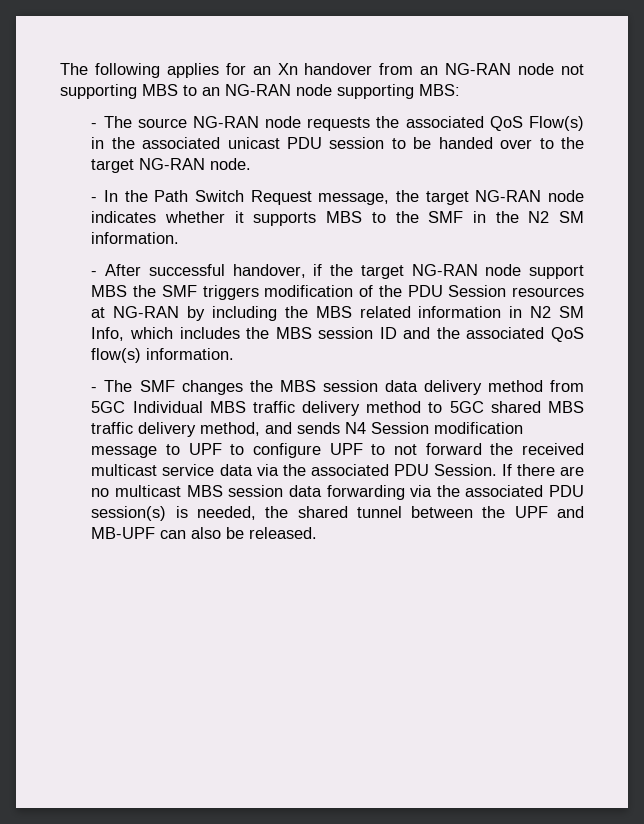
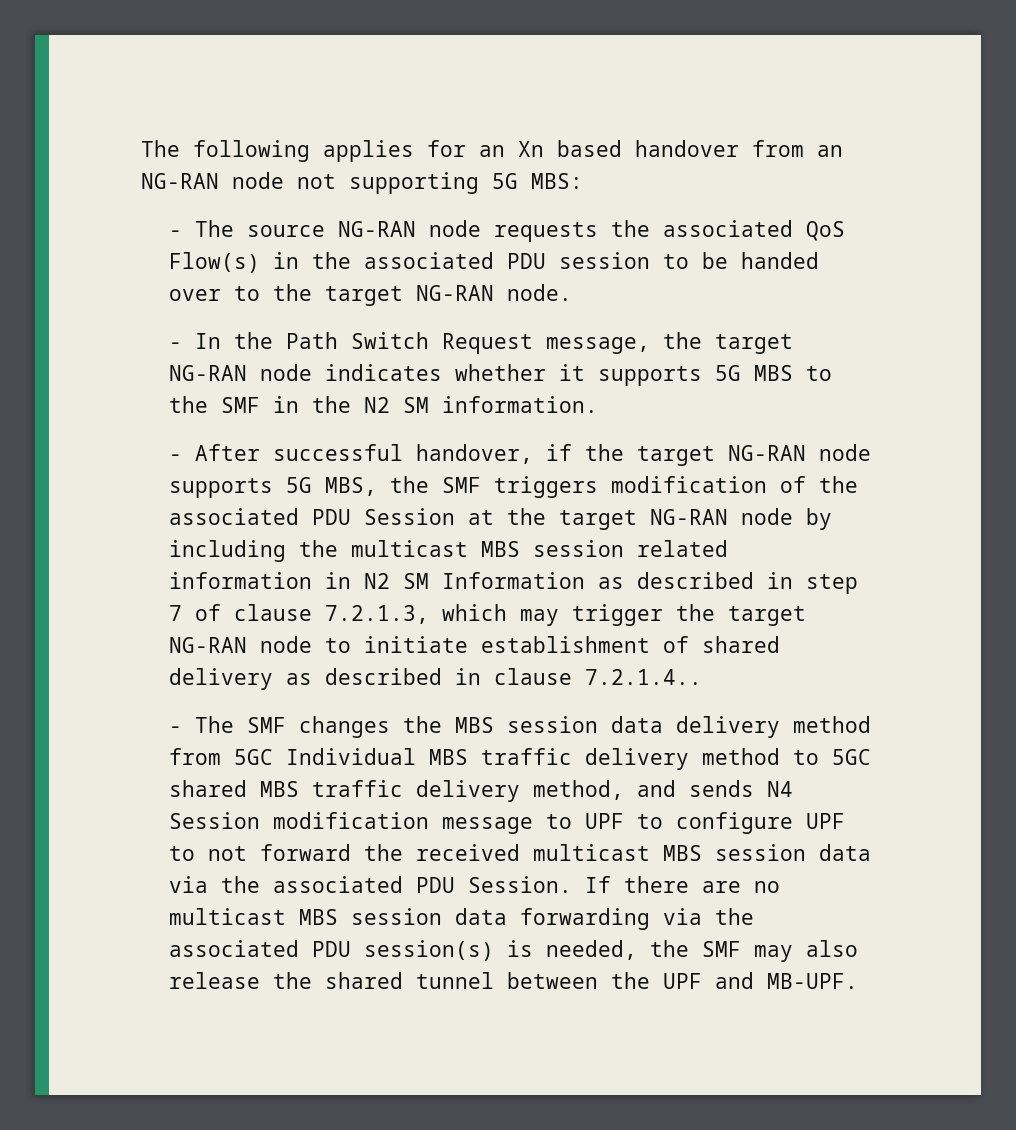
- The following applies for an Xn handover from an NG-RAN node not supporting MBS to an NG-RAN node supporting MBS:
+ The following applies for an Xn based handover from an NG-RAN node not supporting 5G MBS:
- - The source NG-RAN node requests the associated QoS Flow(s) in the associated unicast PDU session to be handed over to the target NG-RAN node.
+ - The source NG-RAN node requests the associated QoS Flow(s) in the associated PDU session to be handed over to the target NG-RAN node.
- - In the Path Switch Request message, the target NG-RAN node indicates whether it supports MBS to the SMF in the N2 SM information.
+ - In the Path Switch Request message, the target NG-RAN node indicates whether it supports 5G MBS to the SMF in the N2 SM information.
- - After successful handover, if the target NG-RAN node support MBS the SMF triggers modification of the PDU Session resources at NG-RAN by including the MBS related information in N2 SM Info, which includes the MBS session ID and the associated QoS flow(s) information.
+ - After successful handover, if the target NG-RAN node supports 5G MBS, the SMF triggers modification of the associated PDU Session at the target NG-RAN node by including the multicast MBS session related information in N2 SM Information as described in step 7 of clause 7.2.1.3, which may trigger the target NG-RAN node to initiate establishment of shared delivery as described in clause 7.2.1.4..
- - The SMF changes the MBS session data delivery method from 5GC Individual MBS traffic delivery method to 5GC shared MBS traffic delivery method, and sends N4 Session modification message to UPF to configure UPF to not forward the received multicast service data via the associated PDU Session.
+ - The SMF changes the MBS session data delivery method from 5GC Individual MBS traffic delivery method to 5GC shared MBS traffic delivery method, and sends N4 Session modification message to UPF to configure UPF to not forward the received multicast MBS session data via the associated PDU Session.
- If there are no multicast MBS session data forwarding via the associated PDU session(s) is needed, the shared tunnel between the UPF and MB-UPF can also be released.
+ If there are no multicast MBS session data forwarding via the associated PDU session(s) is needed, the SMF may also release the shared tunnel between the UPF and MB-UPF.

